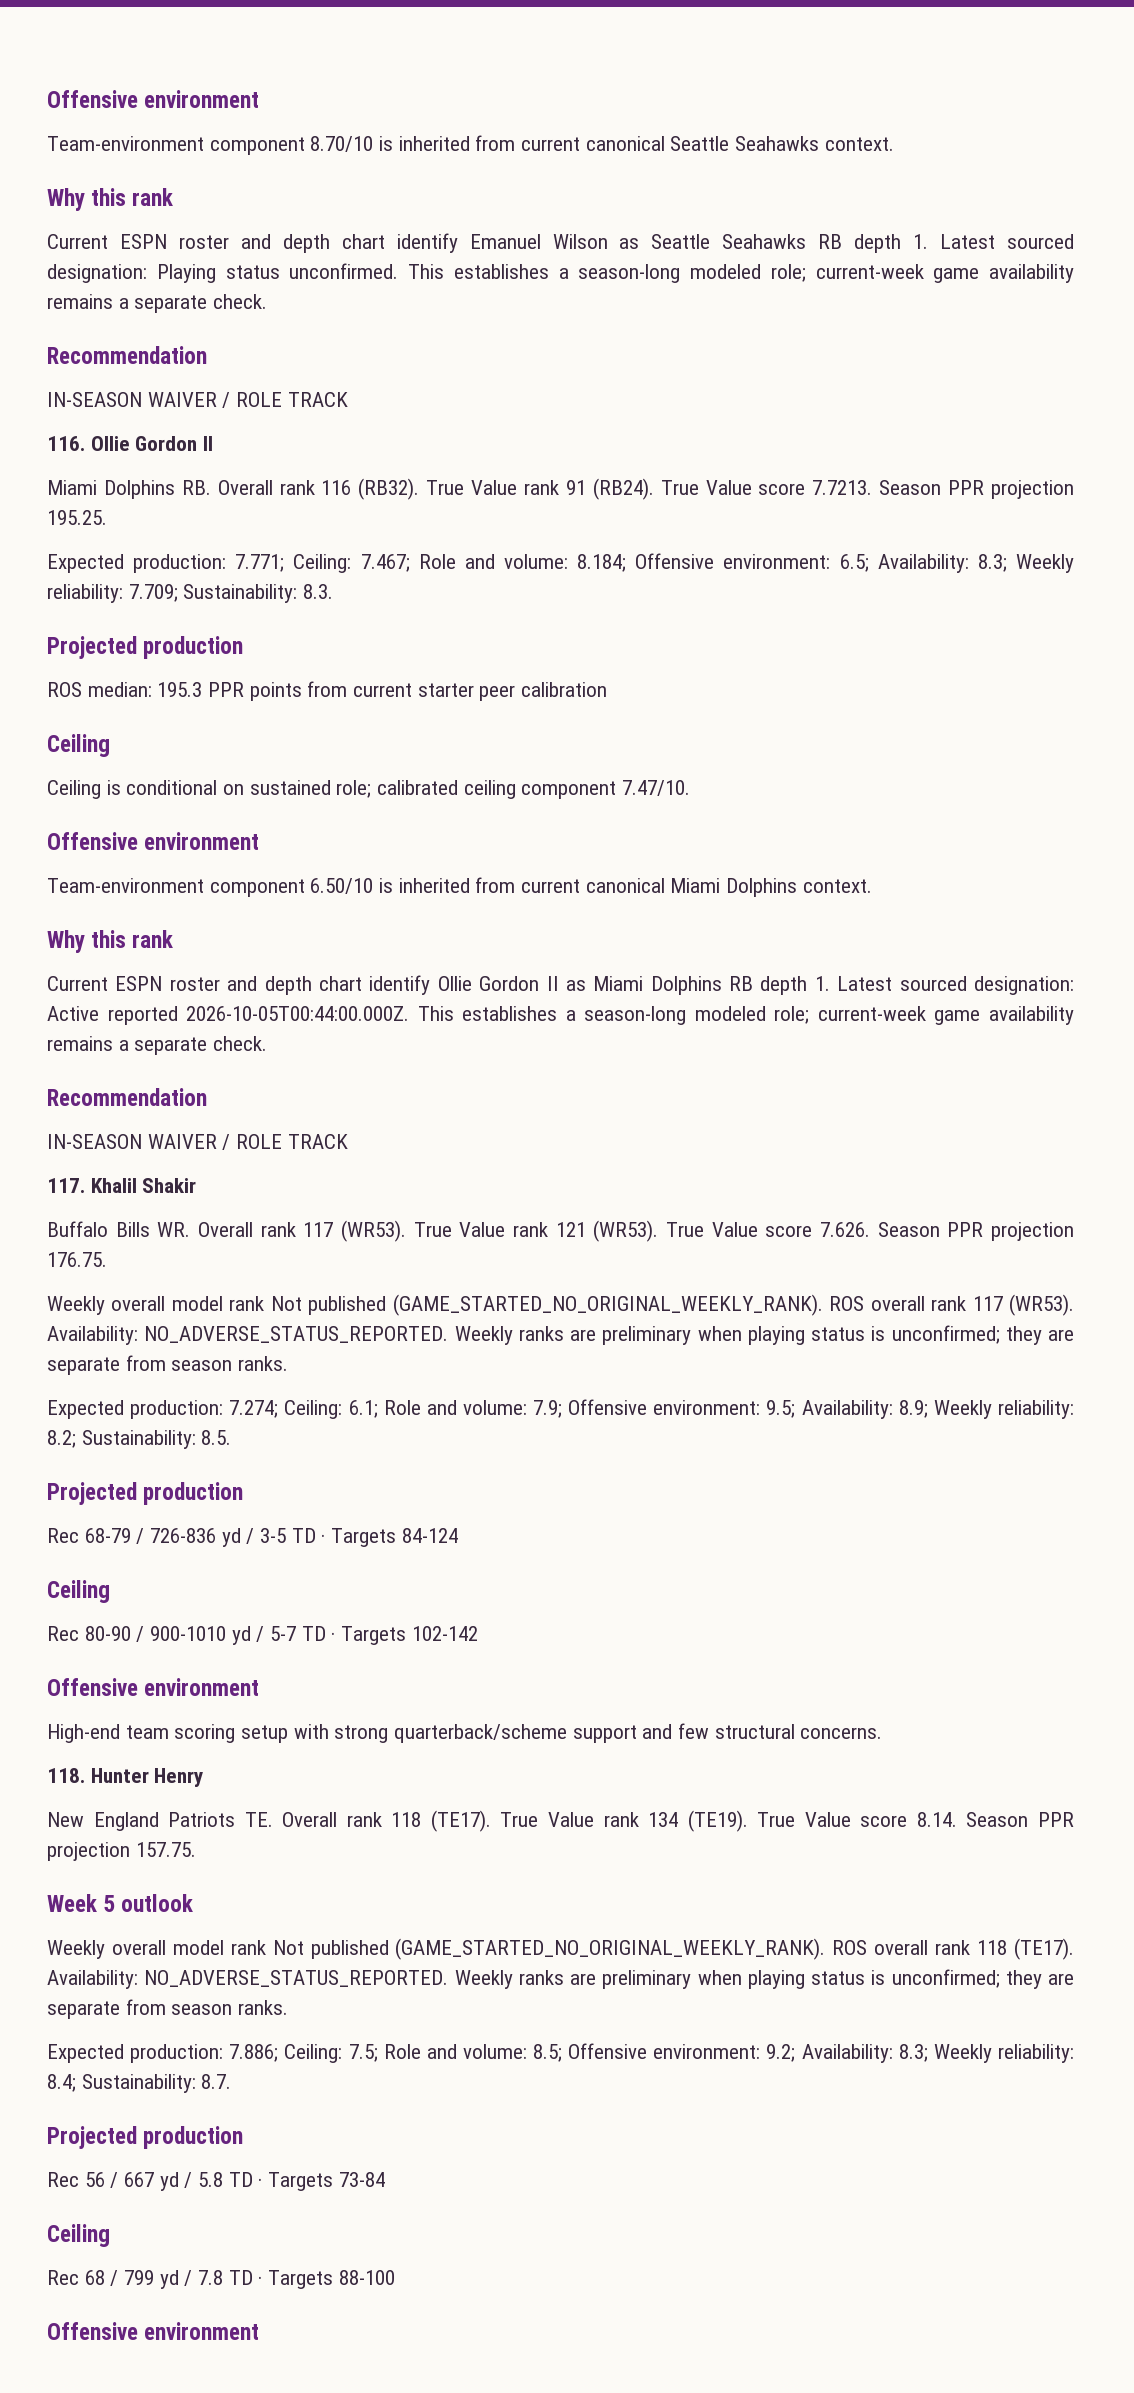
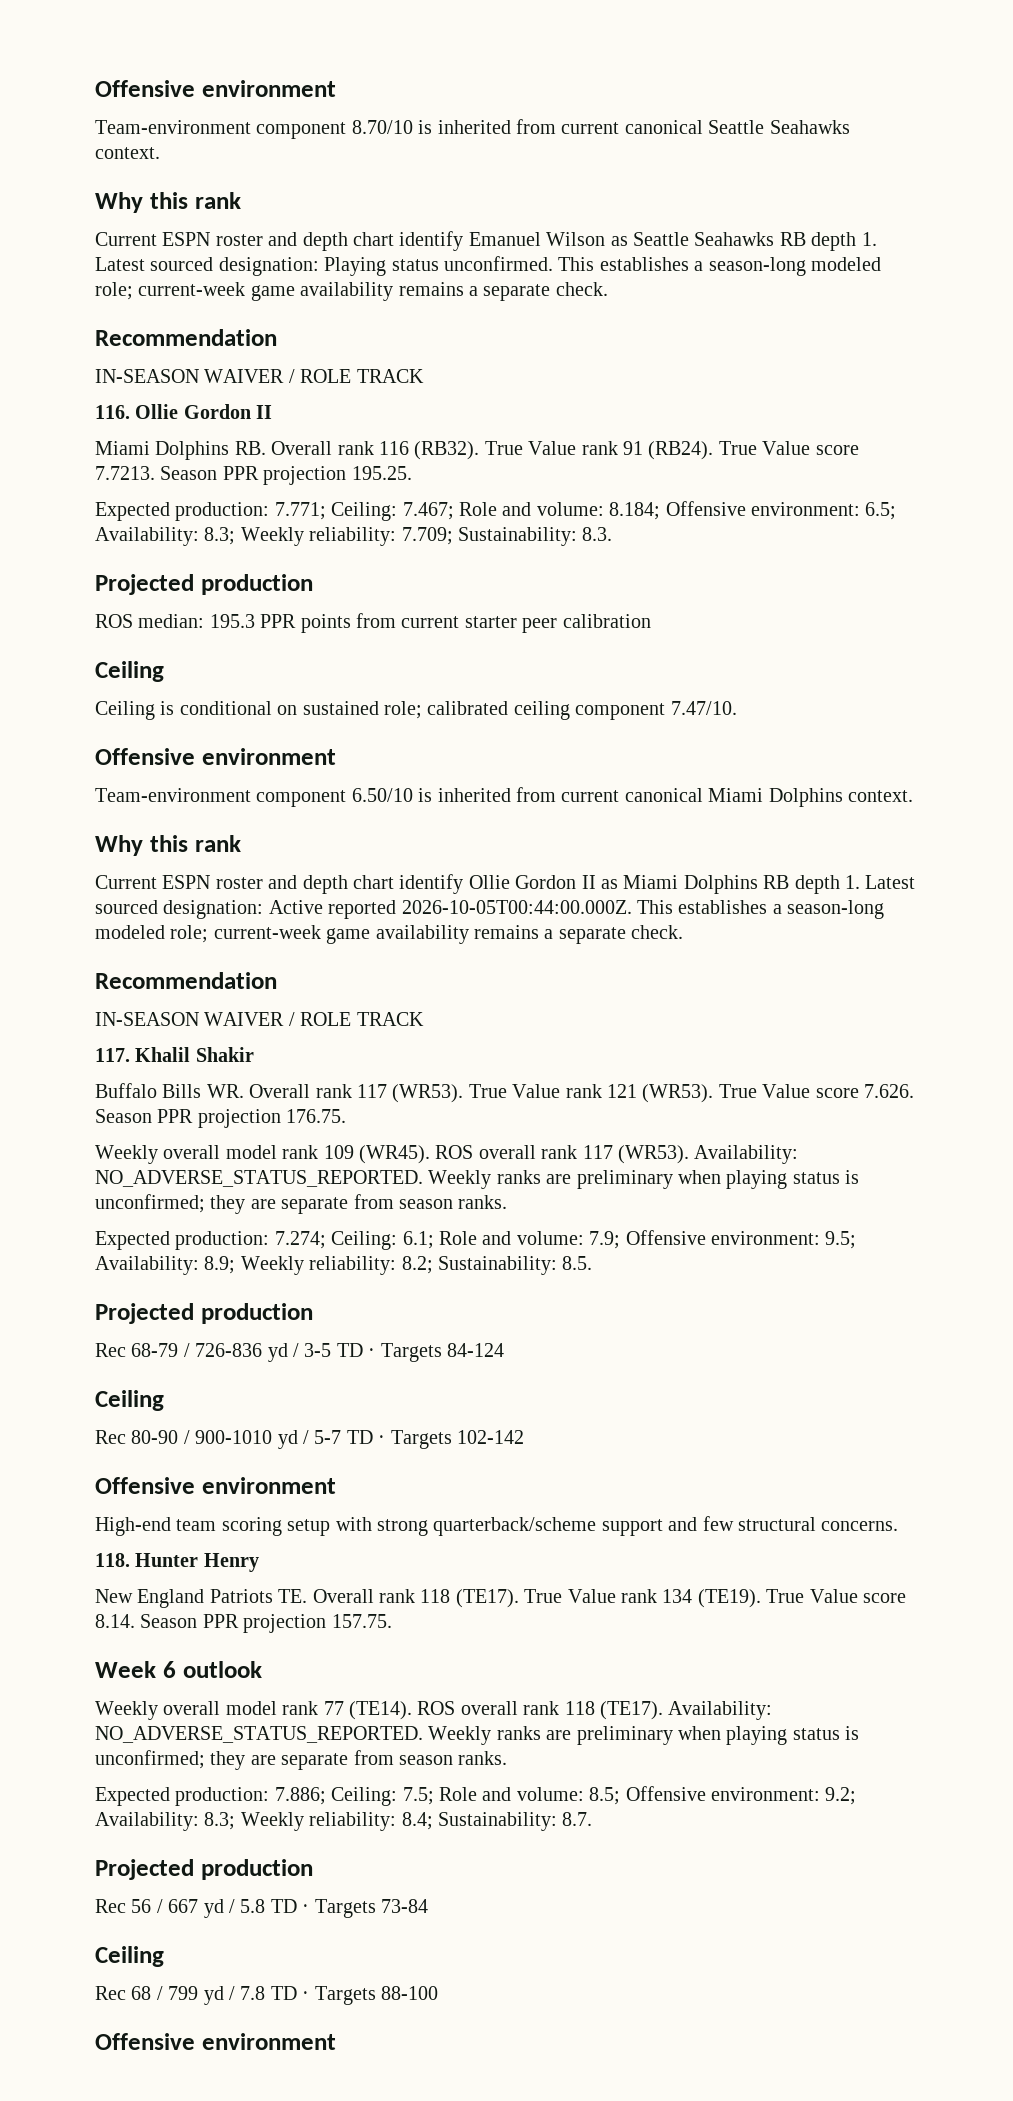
  True Value score 7.626. Season PPR projection 176.75.
- Weekly overall model rank Not published (GAME_STARTED_NO_ORIGINAL_WEEKLY_RANK).
+ Weekly overall model rank 109 (WR45).
- Week 5 outlook
- Weekly overall model rank Not published (GAME_STARTED_NO_ORIGINAL_WEEKLY_RANK).
+ Week 6 outlook
+ Weekly overall model rank 77 (TE14).

